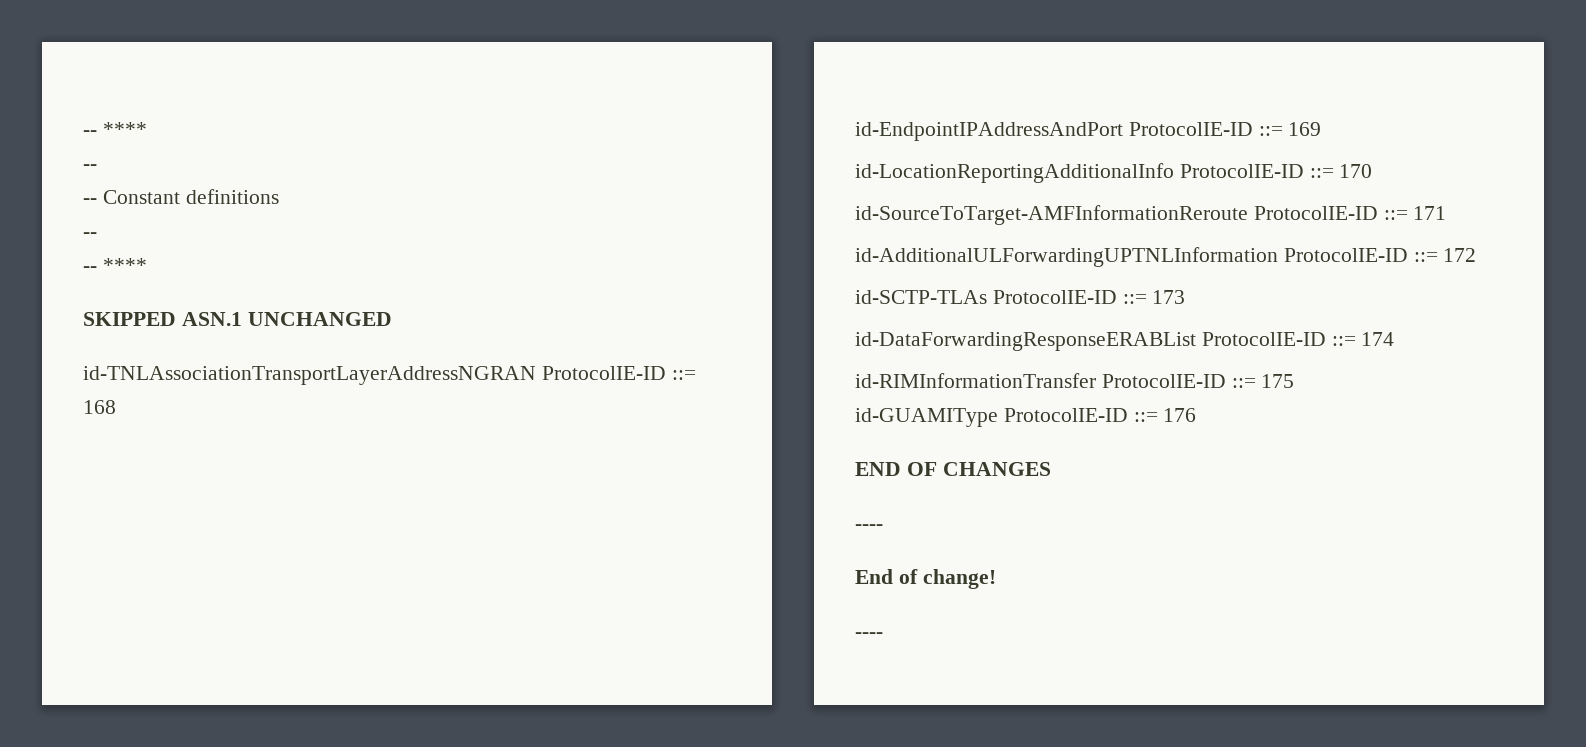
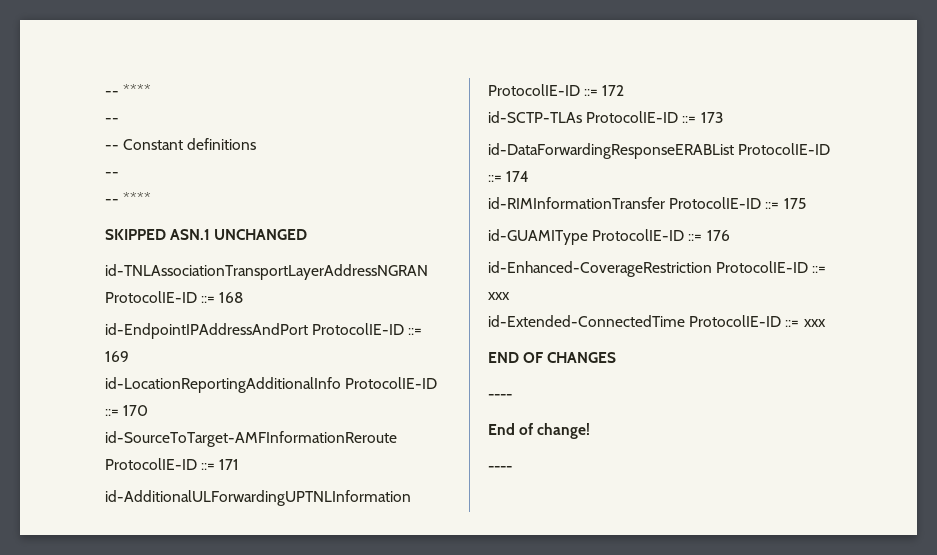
+ id-Enhanced-CoverageRestriction ProtocolIE-ID ::= xxx
+ id-Extended-ConnectedTime ProtocolIE-ID ::= xxx

